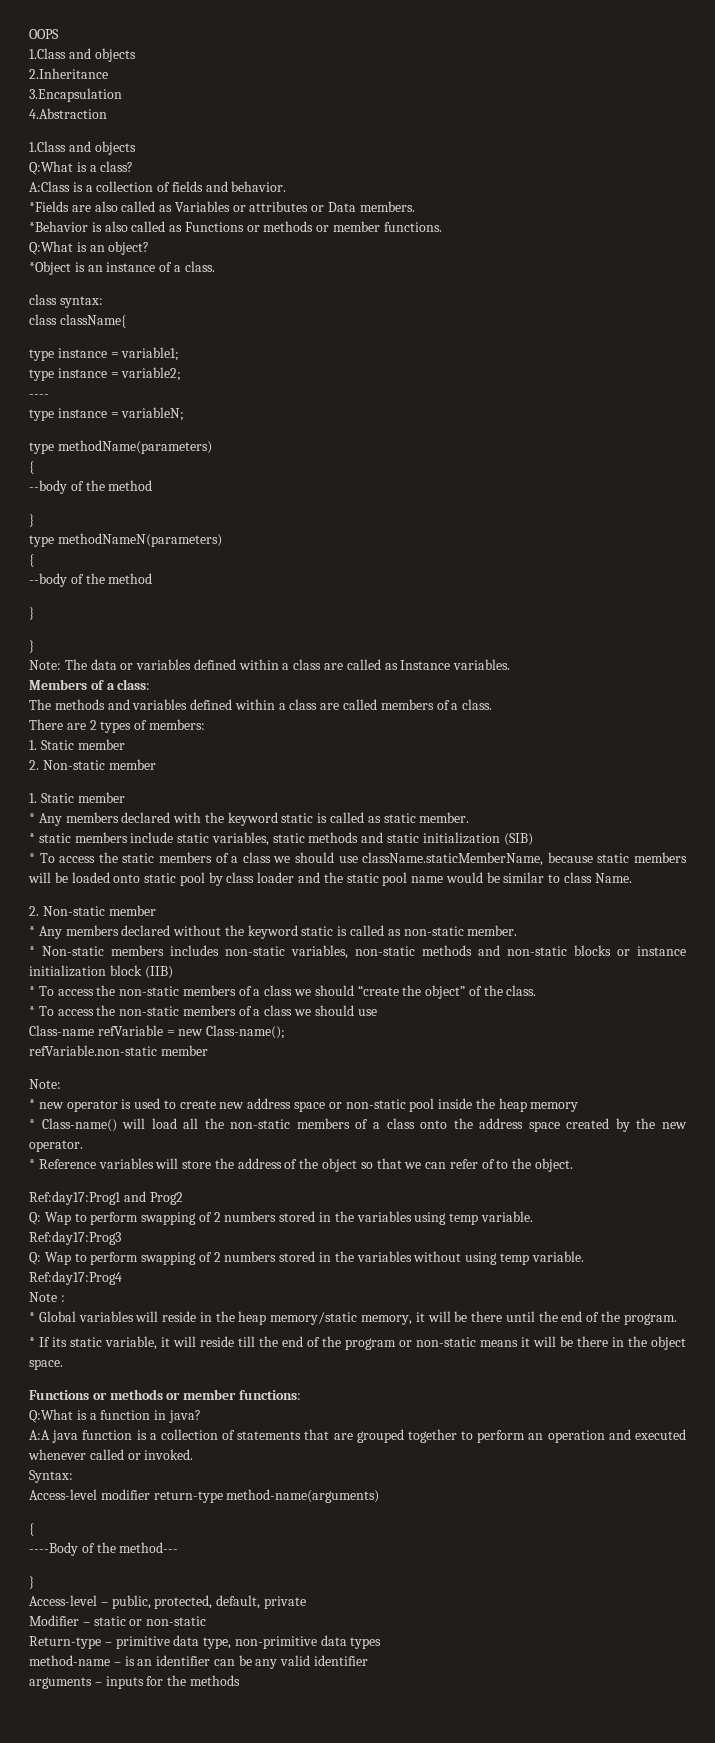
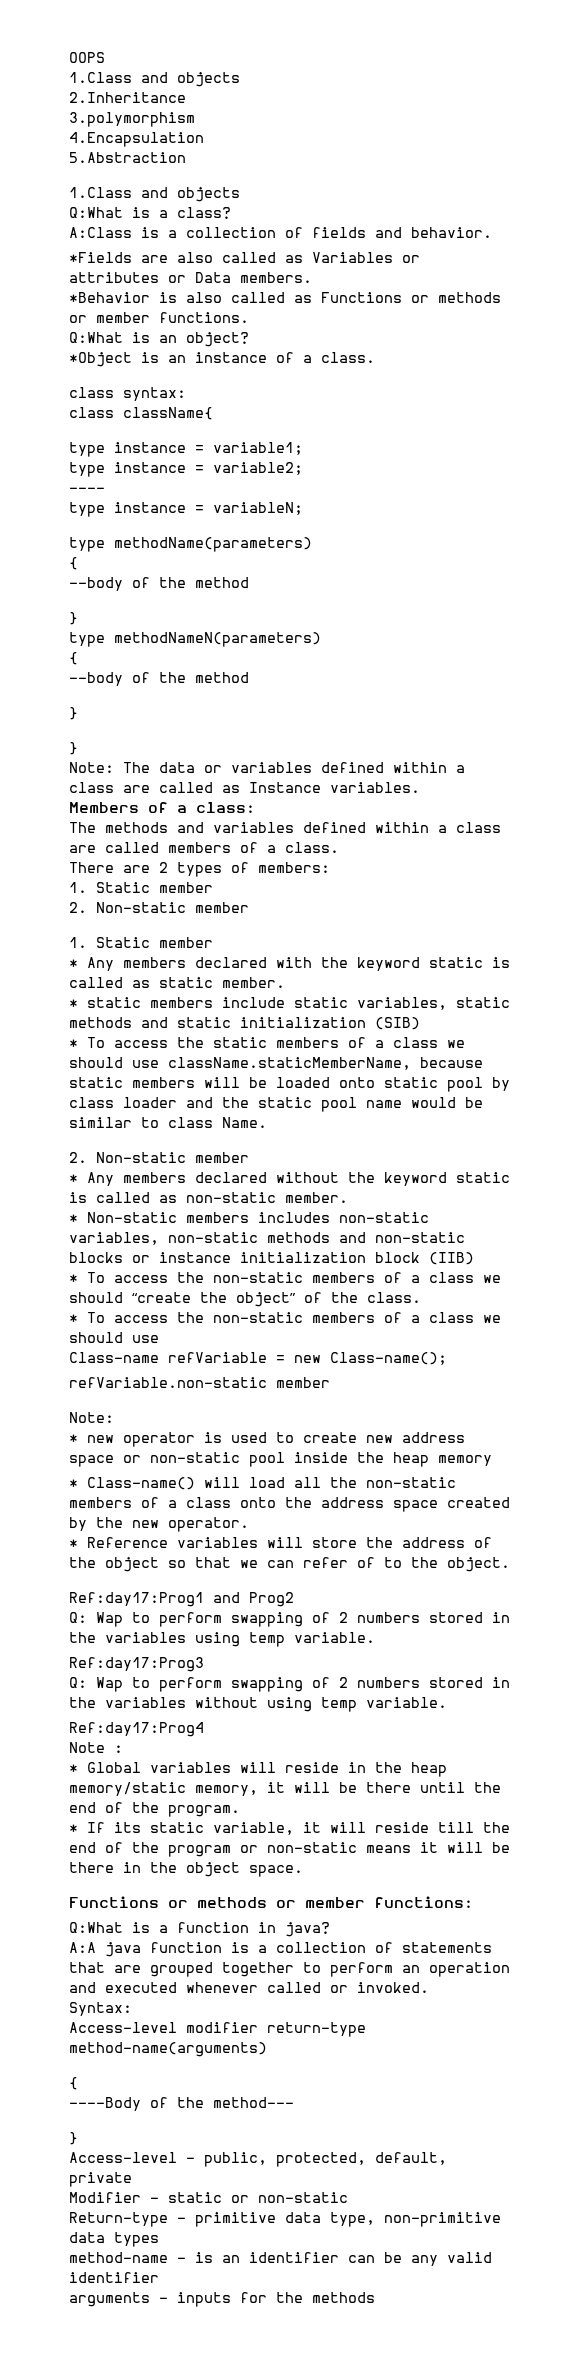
- 3.Encapsulation
- 4.Abstraction
+ 3.polymorphism
+ 4.Encapsulation
+ 5.Abstraction

